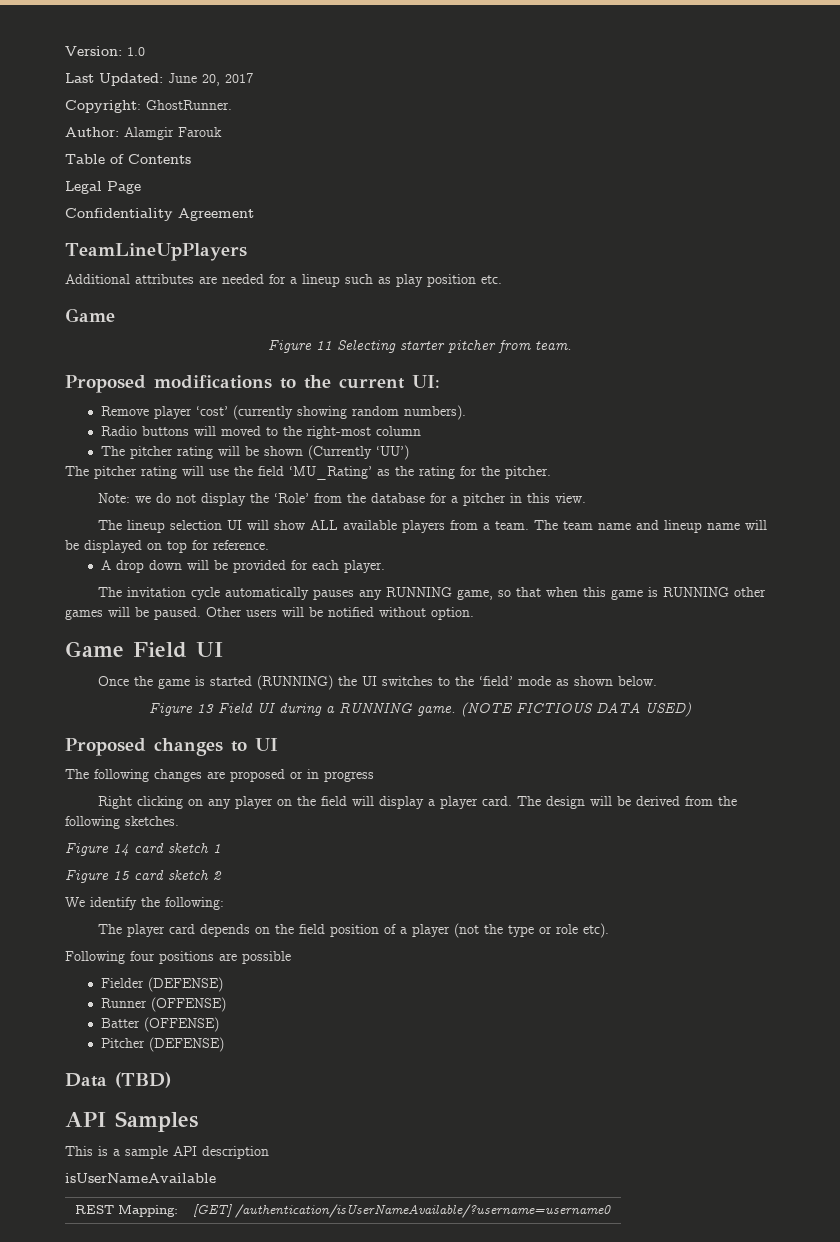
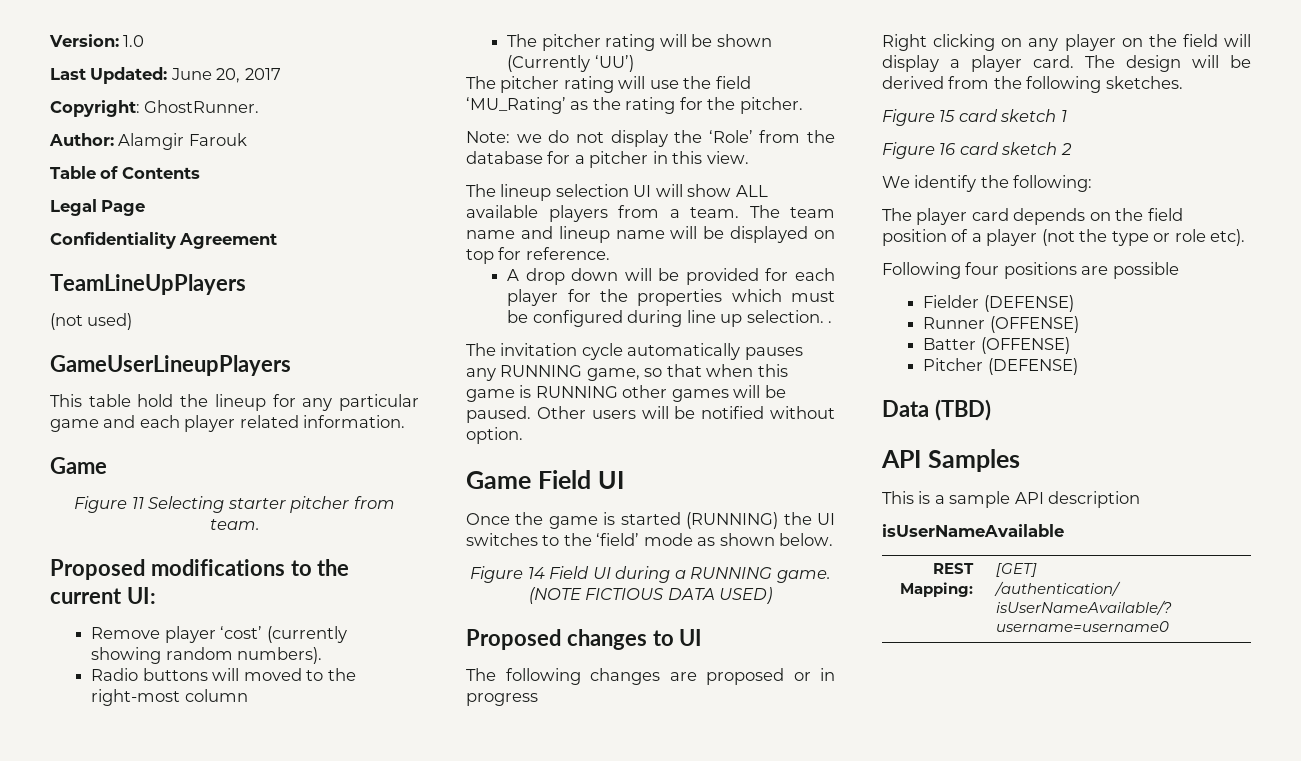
- Additional attributes are needed for a lineup such as play position etc.
+ (not used)
+ GameUserLineupPlayers
+ This table hold the lineup for any particular game and each player related information.
- A drop down will be provided for each player.
+ A drop down will be provided for each player for the properties which must be configured during line up selection. .
- Figure 13 Field UI during a RUNNING game.
+ Figure 14 Field UI during a RUNNING game.
- Figure 14 card sketch 1
+ Figure 15 card sketch 1
- Figure 15 card sketch 2
+ Figure 16 card sketch 2

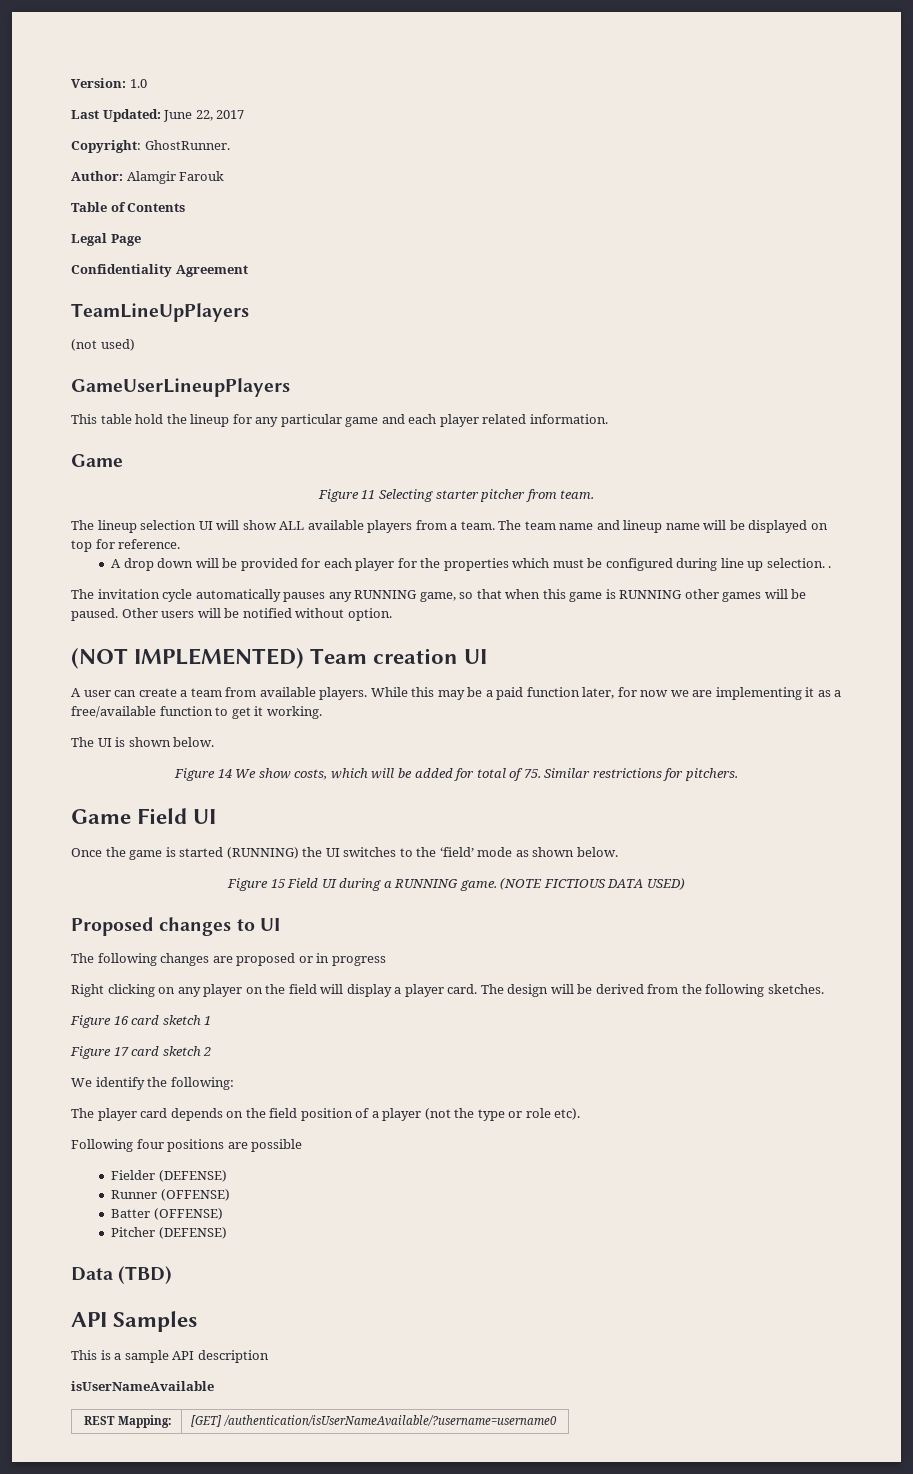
- Last Updated: June 20, 2017
+ Last Updated: June 22, 2017
- Proposed modifications to the current UI:
- Remove player ‘cost’ (currently showing random numbers).
- Radio buttons will moved to the right-most column
- The pitcher rating will be shown (Currently ‘UU’)
- The pitcher rating will use the field ‘MU_Rating’ as the rating for the pitcher.
- Note: we do not display the ‘Role’ from the database for a pitcher in this view.
+ (NOT IMPLEMENTED) Team creation UI
+ A user can create a team from available players. While this may be a paid function later, for now we are implementing it as a free/available function to get it working.
+ The UI is shown below.
+ Figure 14 We show costs, which will be added for total of 75. Similar restrictions for pitchers.
- Figure 14 Field UI during a RUNNING game.
+ Figure 15 Field UI during a RUNNING game.
- Figure 15 card sketch 1
+ Figure 16 card sketch 1
- Figure 16 card sketch 2
+ Figure 17 card sketch 2

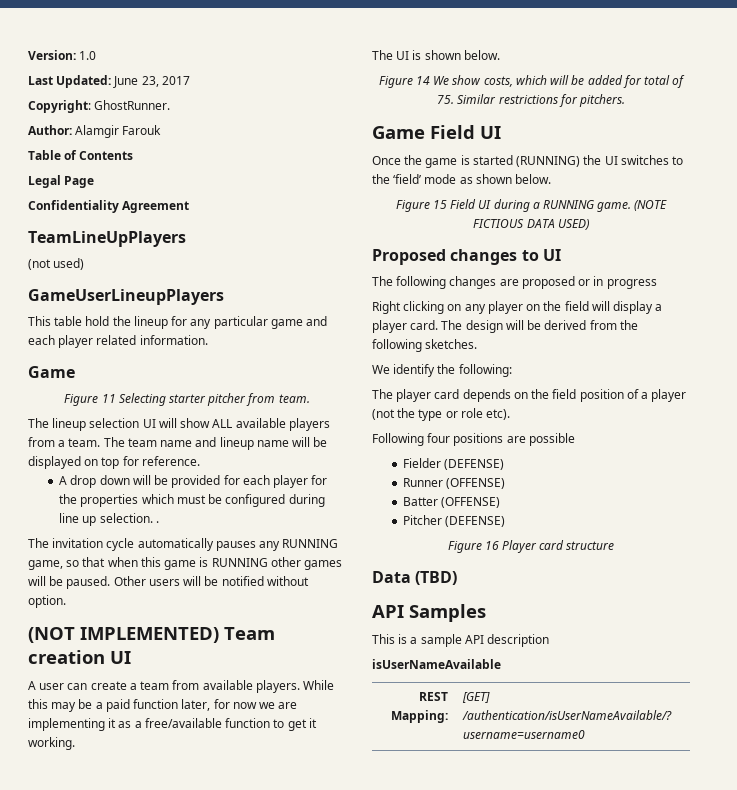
- Last Updated: June 22, 2017
+ Last Updated: June 23, 2017
- Figure 16 card sketch 1
- Figure 17 card sketch 2
+ Figure 16 Player card structure

